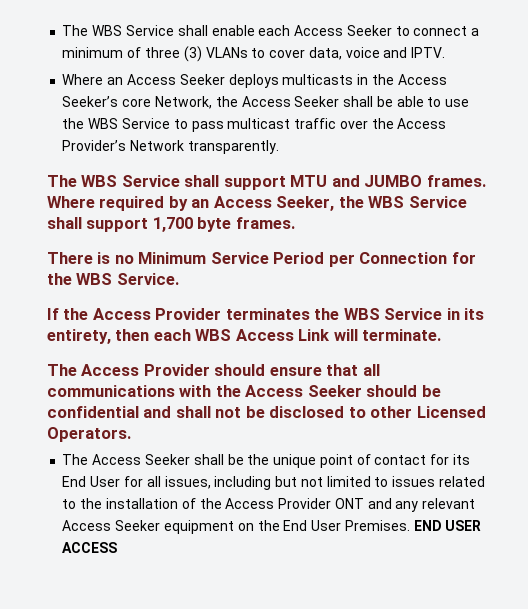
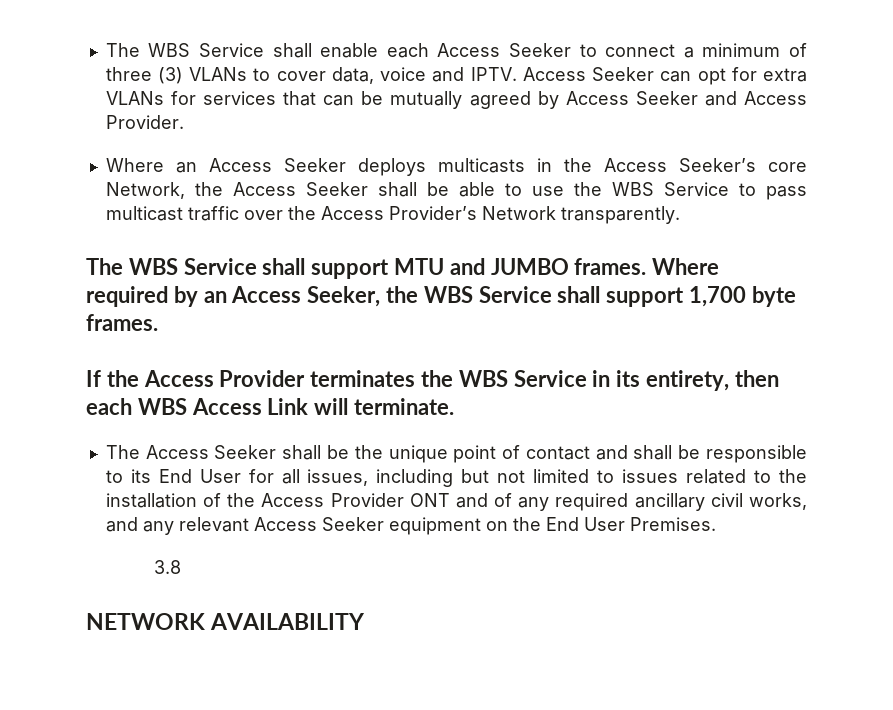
+ Access Seeker can opt for extra VLANs for services that can be mutually agreed by Access Seeker and Access Provider.
- There is no Minimum Service Period per Connection for the WBS Service.
- The Access Provider should ensure that all communications with the Access Seeker should be confidential and shall not be disclosed to other Licensed Operators.
- The Access Seeker shall be the unique point of contact for its End User for all issues, including but not limited to issues related to the installation of the Access Provider ONT and any relevant Access Seeker equipment on the End User Premises. END USER ACCESS
+ The Access Seeker shall be the unique point of contact and shall be responsible to its End User for all issues, including but not limited to issues related to the installation of the Access Provider ONT and of any required ancillary civil works, and any relevant Access Seeker equipment on the End User Premises.
+ 3.8
+ NETWORK AVAILABILITY

